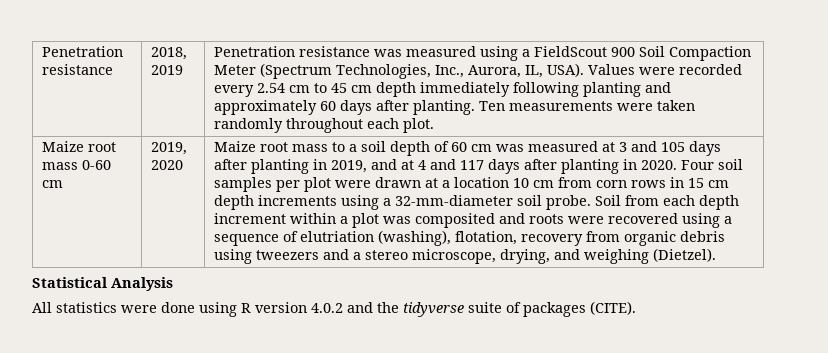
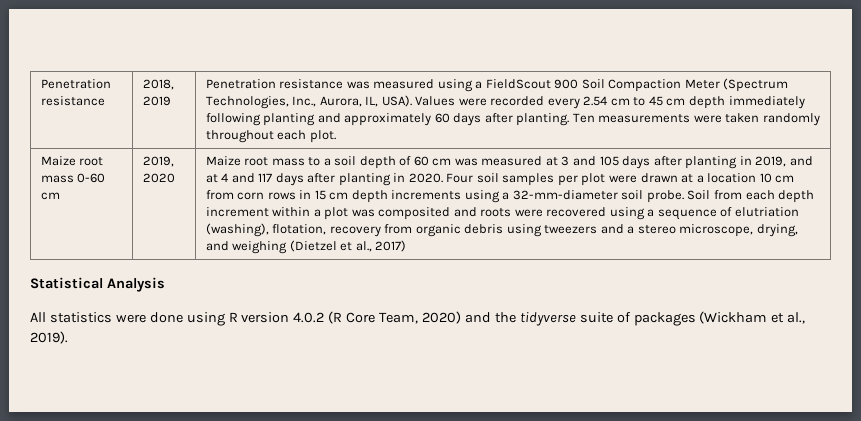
- Soil from each depth increment within a plot was composited and roots were recovered using a sequence of elutriation (washing), flotation, recovery from organic debris using tweezers and a stereo microscope, drying, and weighing (Dietzel).
+ Soil from each depth increment within a plot was composited and roots were recovered using a sequence of elutriation (washing), flotation, recovery from organic debris using tweezers and a stereo microscope, drying, and weighing (Dietzel et al., 2017)
- All statistics were done using R version 4.0.2 and the tidyverse suite of packages (CITE).
+ All statistics were done using R version 4.0.2 (R Core Team, 2020) and the tidyverse suite of packages (Wickham et al., 2019).

